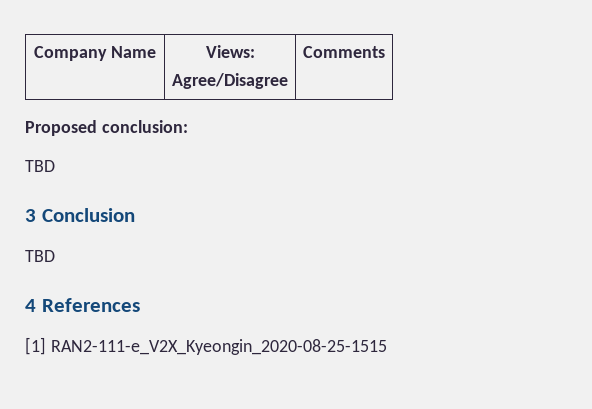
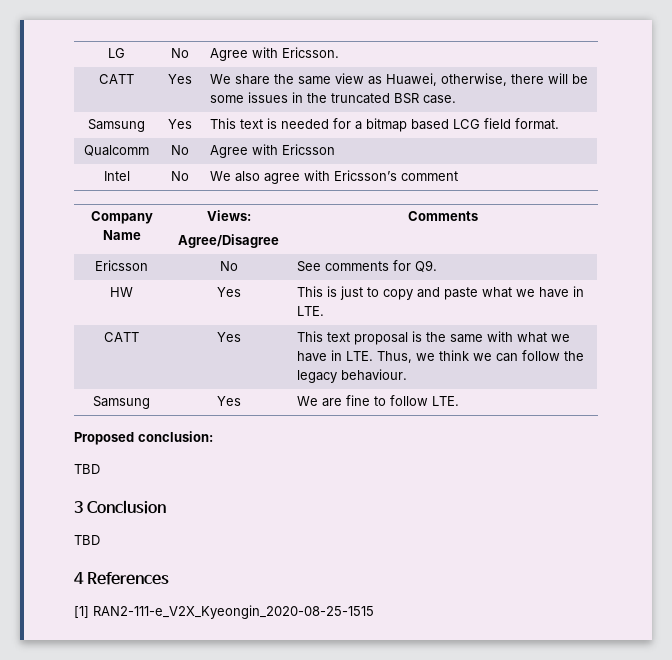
+ LG | No | Agree with Ericsson.
+ CATT | Yes | We share the same view as Huawei, otherwise, there will be some issues in the truncated BSR case.
+ Samsung | Yes | This text is needed for a bitmap based LCG field format.
+ Qualcomm | No | Agree with Ericsson
+ Intel | No | We also agree with Ericsson’s comment
+ Ericsson | No | See comments for Q9.
+ HW | Yes | This is just to copy and paste what we have in LTE.
+ CATT | Yes | This text proposal is the same with what we have in LTE. Thus, we think we can follow the legacy behaviour.
+ Samsung | Yes | We are fine to follow LTE.

